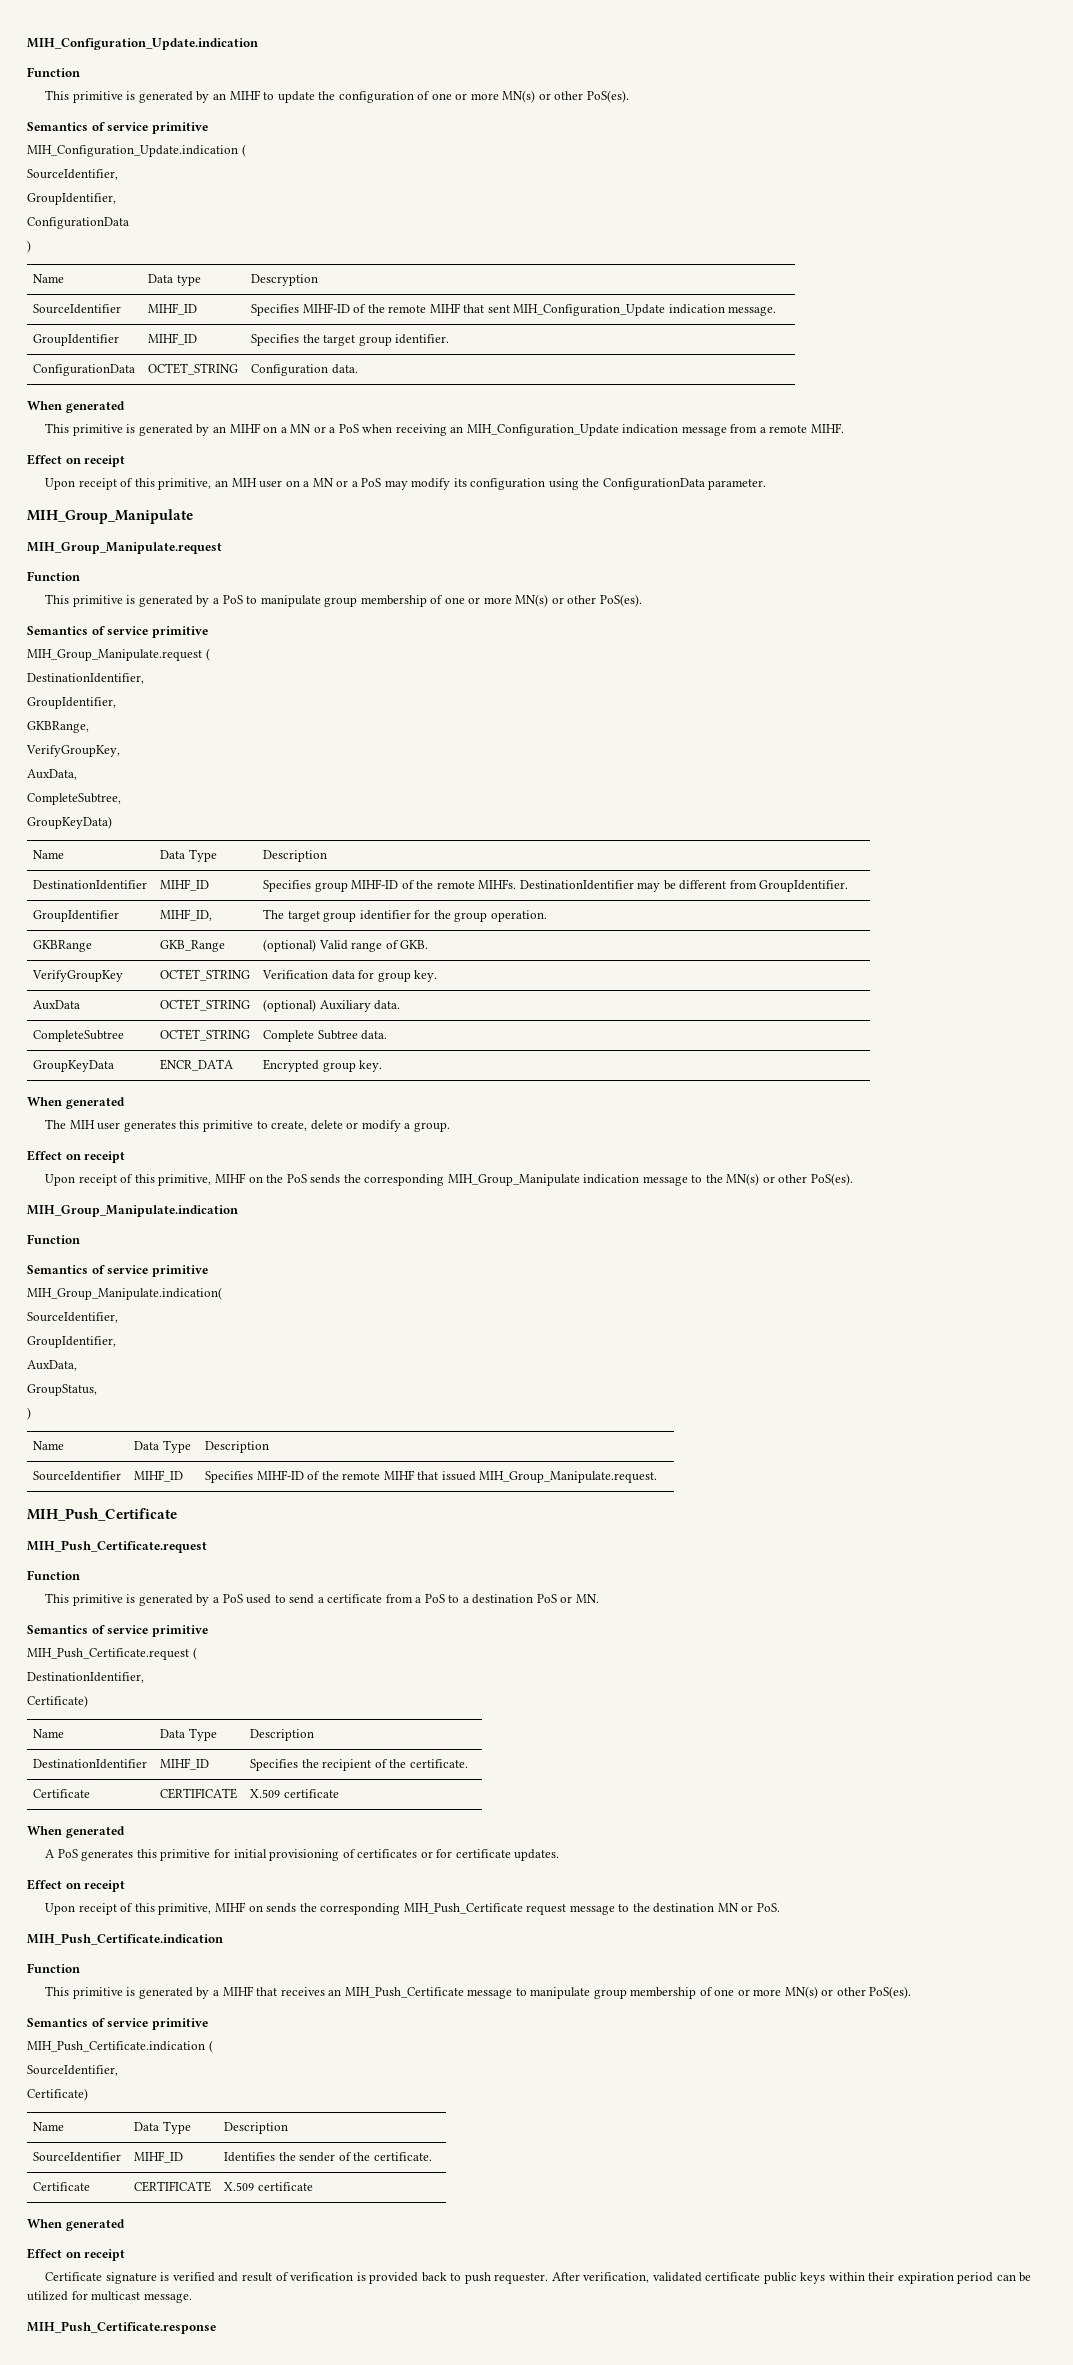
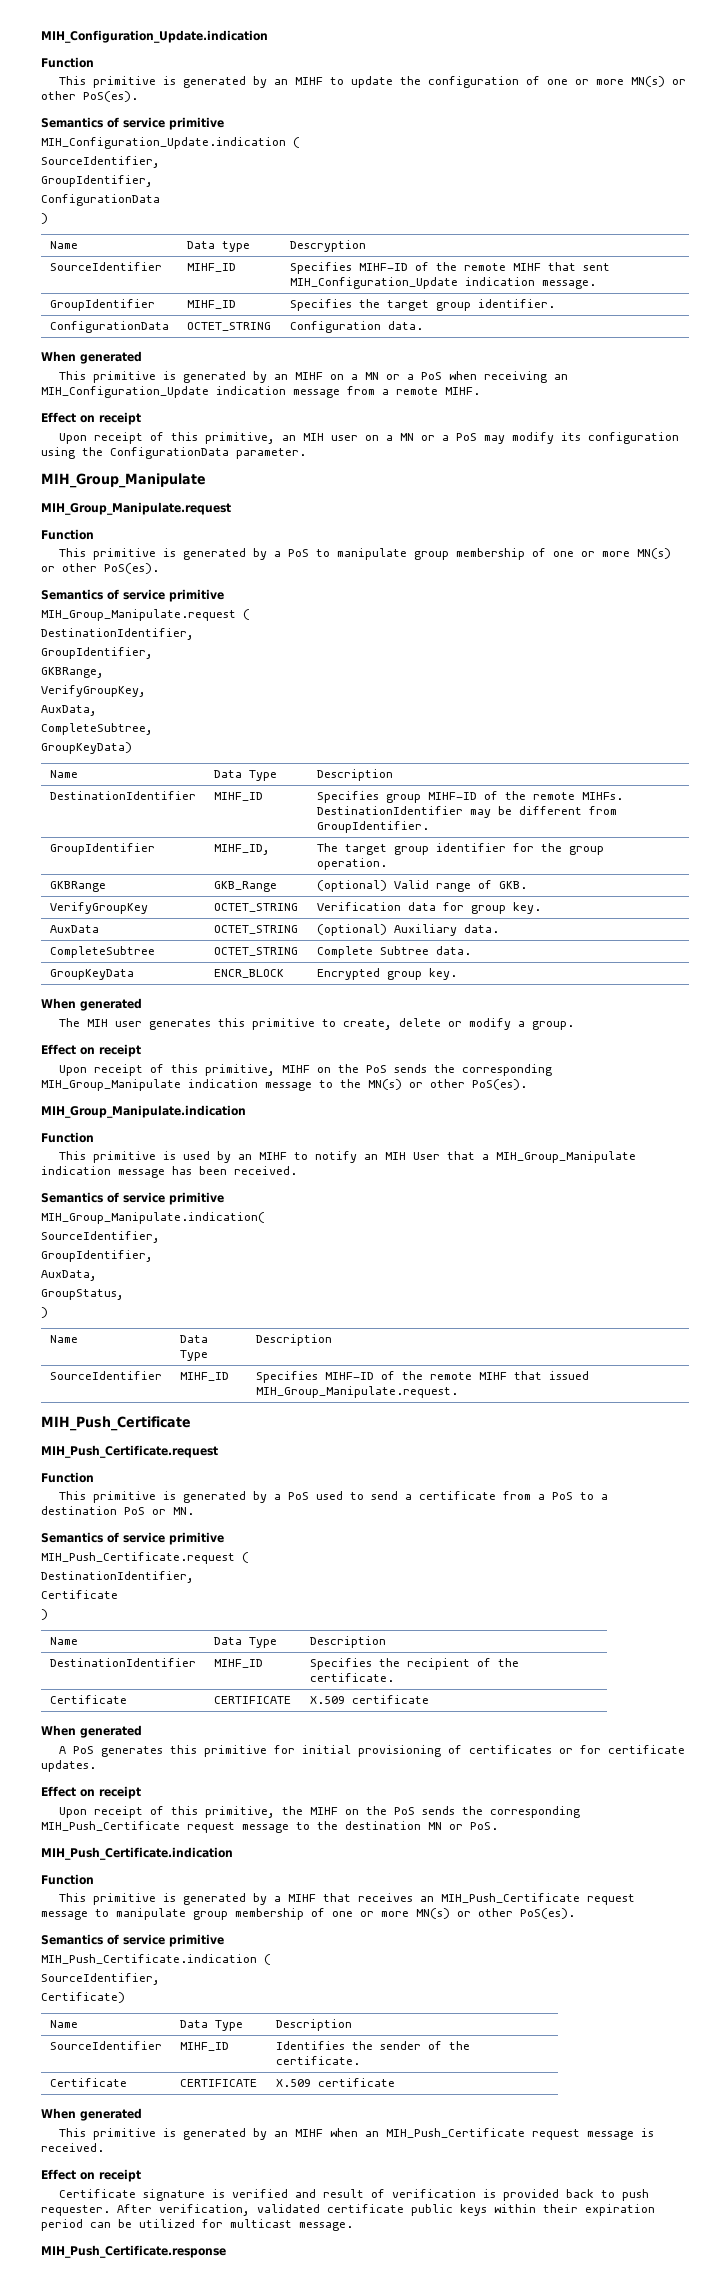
- GroupKeyData | ENCR_DATA | Encrypted group key.
+ GroupKeyData | ENCR_BLOCK | Encrypted group key.
+ This primitive is used by an MIHF to notify an MIH User that a MIH_Group_Manipulate indication message has been received.
  MIH_Push_Certificate.request (
  DestinationIdentifier,
- Certificate)
+ Certificate
+ )
- Upon receipt of this primitive, MIHF on sends the corresponding MIH_Push_Certificate request message to the destination MN or PoS.
+ Upon receipt of this primitive, the MIHF on the PoS sends the corresponding MIH_Push_Certificate request message to the destination MN or PoS.
- This primitive is generated by a MIHF that receives an MIH_Push_Certificate message to manipulate group membership of one or more MN(s) or other PoS(es).
+ This primitive is generated by a MIHF that receives an MIH_Push_Certificate request message to manipulate group membership of one or more MN(s) or other PoS(es).
+ This primitive is generated by an MIHF when an MIH_Push_Certificate request message is received.

